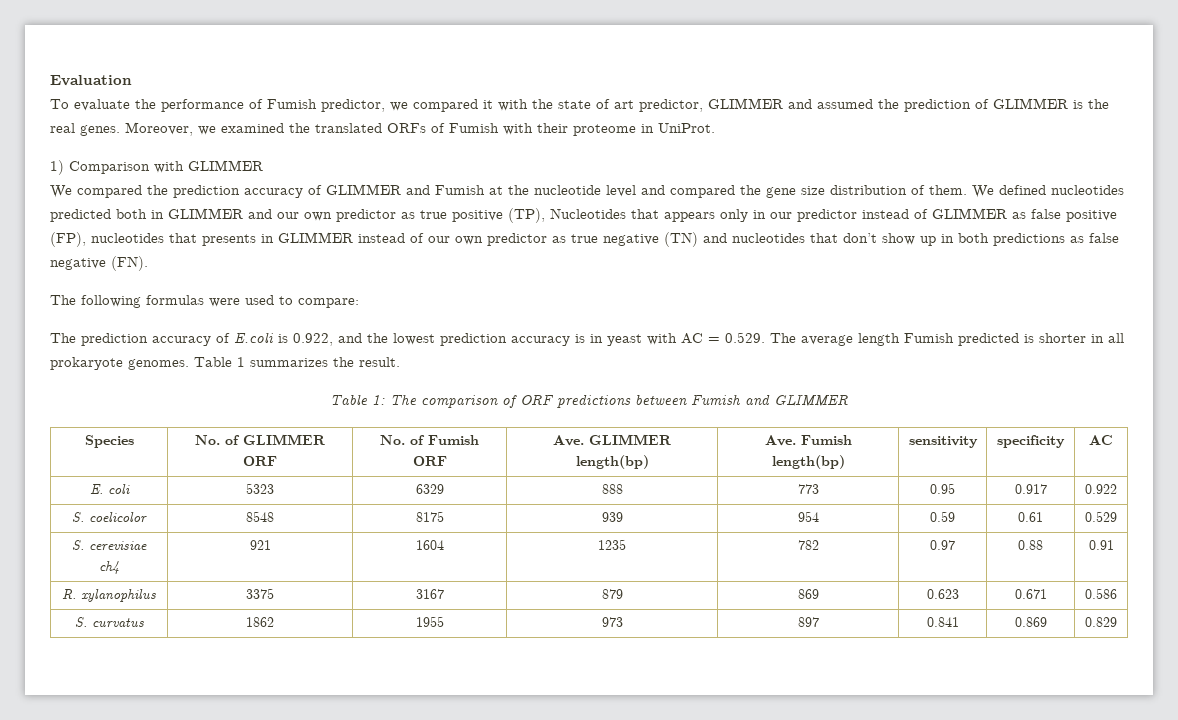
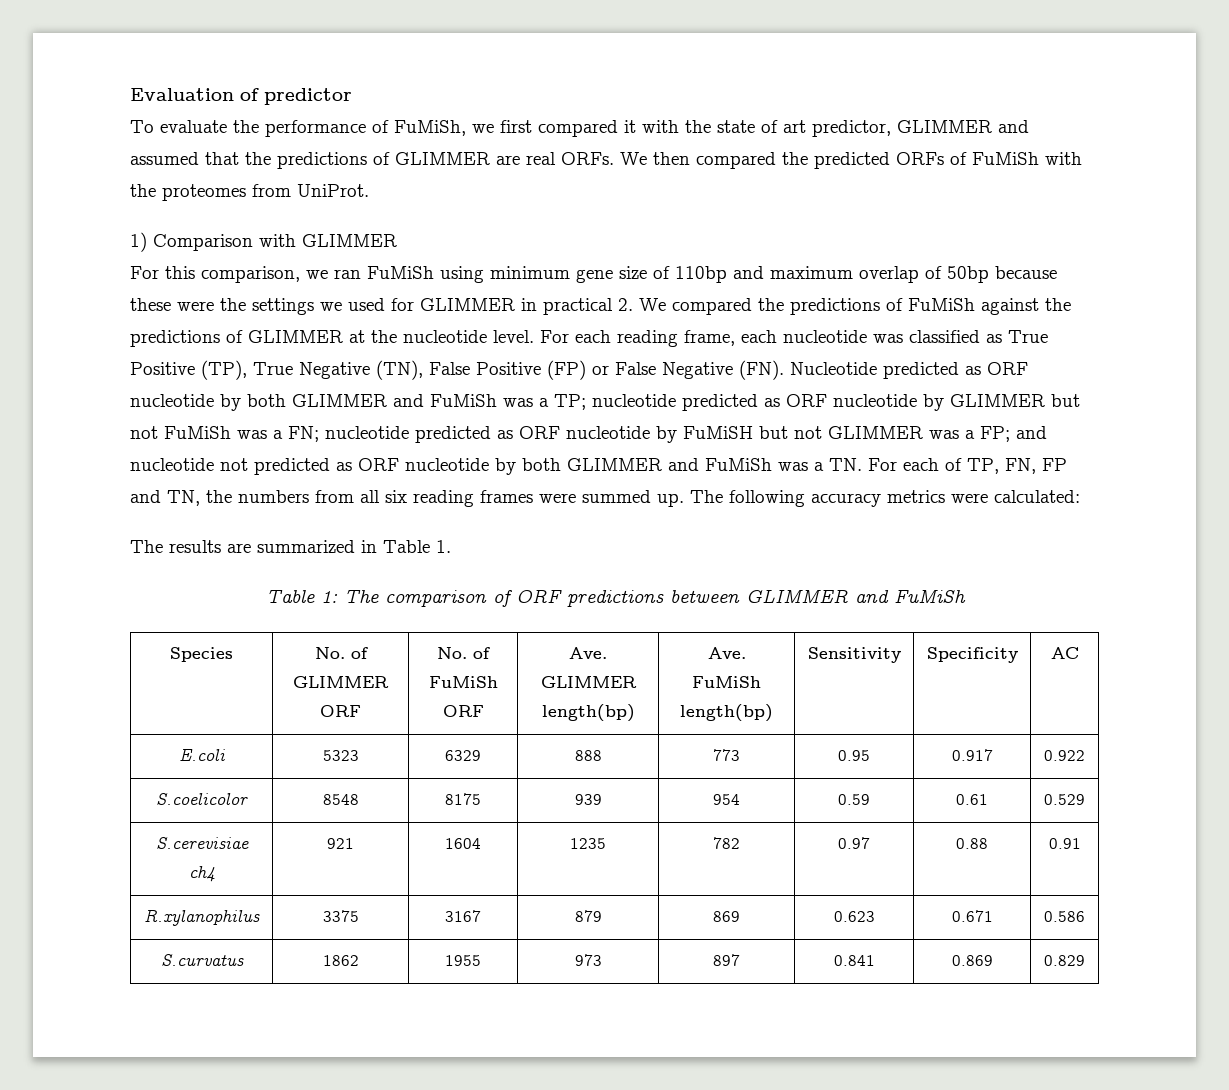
- Evaluation
+ Evaluation of predictor
- To evaluate the performance of Fumish predictor, we compared it with the state of art predictor, GLIMMER and assumed the prediction of GLIMMER is the real genes. Moreover, we examined the translated ORFs of Fumish with their proteome in UniProt.
+ To evaluate the performance of FuMiSh, we first compared it with the state of art predictor, GLIMMER and assumed that the predictions of GLIMMER are real ORFs. We then compared the predicted ORFs of FuMiSh with the proteomes from UniProt.
- We compared the prediction accuracy of GLIMMER and Fumish at the nucleotide level and compared the gene size distribution of them. We defined nucleotides predicted both in GLIMMER and our own predictor as true positive (TP), Nucleotides that appears only in our predictor instead of GLIMMER as false positive (FP), nucleotides that presents in GLIMMER instead of our own predictor as true negative (TN) and nucleotides that don’t show up in both predictions as false negative (FN).
- The following formulas were used to compare:
- The prediction accuracy of E.coli is 0.922, and the lowest prediction accuracy is in yeast with AC = 0.529. The average length Fumish predicted is shorter in all prokaryote genomes. Table 1 summarizes the result.
+ For this comparison, we ran FuMiSh using minimum gene size of 110bp and maximum overlap of 50bp because these were the settings we used for GLIMMER in practical 2. We compared the predictions of FuMiSh against the predictions of GLIMMER at the nucleotide level. For each reading frame, each nucleotide was classified as True Positive (TP), True Negative (TN), False Positive (FP) or False Negative (FN). Nucleotide predicted as ORF nucleotide by both GLIMMER and FuMiSh was a TP; nucleotide predicted as ORF nucleotide by GLIMMER but not FuMiSh was a FN; nucleotide predicted as ORF nucleotide by FuMiSH but not GLIMMER was a FP; and nucleotide not predicted as ORF nucleotide by both GLIMMER and FuMiSh was a TN. For each of TP, FN, FP and TN, the numbers from all six reading frames were summed up. The following accuracy metrics were calculated:
+ The results are summarized in Table 1.
- Table 1: The comparison of ORF predictions between Fumish and GLIMMER
+ Table 1: The comparison of ORF predictions between GLIMMER and FuMiSh
- Species | No. of GLIMMER ORF | No. of Fumish ORF | Ave. GLIMMER length(bp) | Ave. Fumish length(bp) | sensitivity | specificity | AC
+ Species | No. of GLIMMER ORF | No. of FuMiSh ORF | Ave. GLIMMER length(bp) | Ave. FuMiSh length(bp) | Sensitivity | Specificity | AC
- E. coli | 5323 | 6329 | 888 | 773 | 0.95 | 0.917 | 0.922
+ E.coli | 5323 | 6329 | 888 | 773 | 0.95 | 0.917 | 0.922
- S. coelicolor | 8548 | 8175 | 939 | 954 | 0.59 | 0.61 | 0.529
+ S.coelicolor | 8548 | 8175 | 939 | 954 | 0.59 | 0.61 | 0.529
- S. cerevisiae ch4 | 921 | 1604 | 1235 | 782 | 0.97 | 0.88 | 0.91
+ S.cerevisiae ch4 | 921 | 1604 | 1235 | 782 | 0.97 | 0.88 | 0.91
- R. xylanophilus | 3375 | 3167 | 879 | 869 | 0.623 | 0.671 | 0.586
+ R.xylanophilus | 3375 | 3167 | 879 | 869 | 0.623 | 0.671 | 0.586
- S. curvatus | 1862 | 1955 | 973 | 897 | 0.841 | 0.869 | 0.829
+ S.curvatus | 1862 | 1955 | 973 | 897 | 0.841 | 0.869 | 0.829

